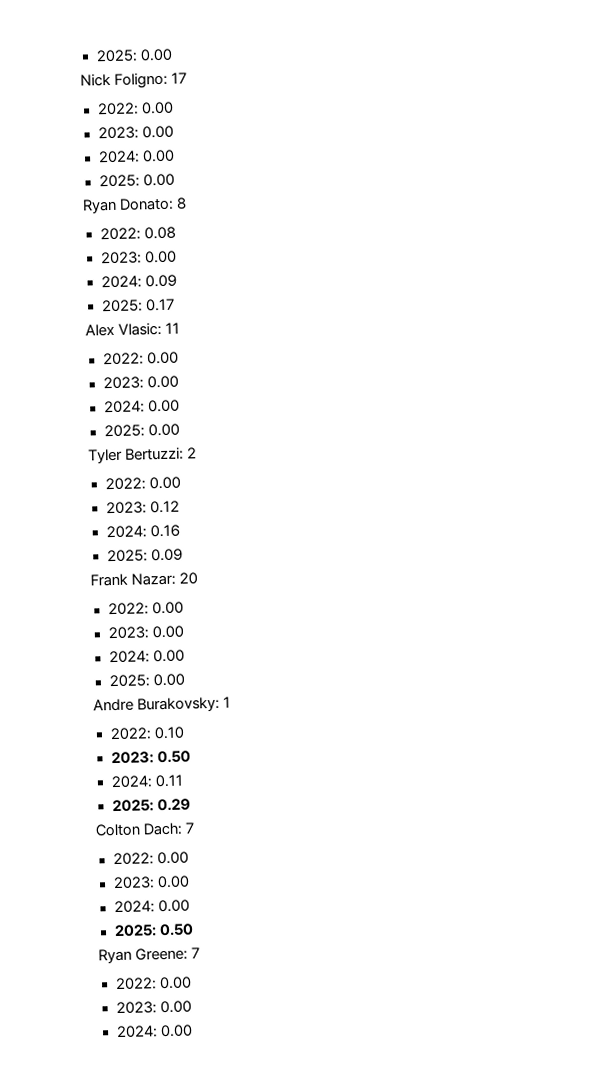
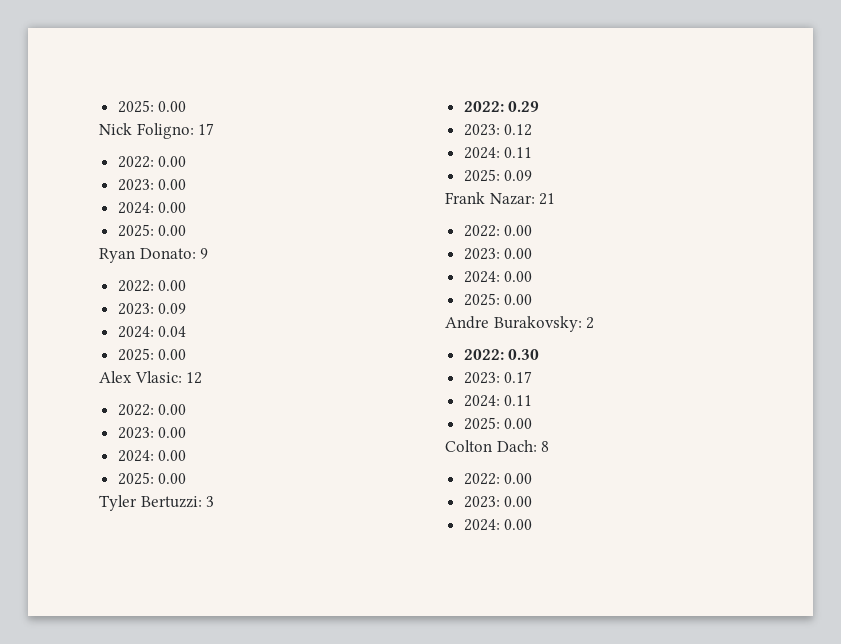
- Ryan Donato: 8
- 2022: 0.08
- 2023: 0.00
- 2024: 0.09
- 2025: 0.17
+ Ryan Donato: 9
+ 2022: 0.00
+ 2023: 0.09
+ 2024: 0.04
+ 2025: 0.00
- Alex Vlasic: 11
+ Alex Vlasic: 12
- Tyler Bertuzzi: 2
- 2022: 0.00
+ Tyler Bertuzzi: 3
+ 2022: 0.29
  2023: 0.12
- 2024: 0.16
+ 2024: 0.11
- Frank Nazar: 20
+ Frank Nazar: 21
- Andre Burakovsky: 1
- 2022: 0.10
- 2023: 0.50
+ Andre Burakovsky: 2
+ 2022: 0.30
+ 2023: 0.17
  2024: 0.11
- 2025: 0.29
+ 2025: 0.00
- Colton Dach: 7
- 2022: 0.00
- 2023: 0.00
- 2024: 0.00
- 2025: 0.50
- Ryan Greene: 7
+ Colton Dach: 8

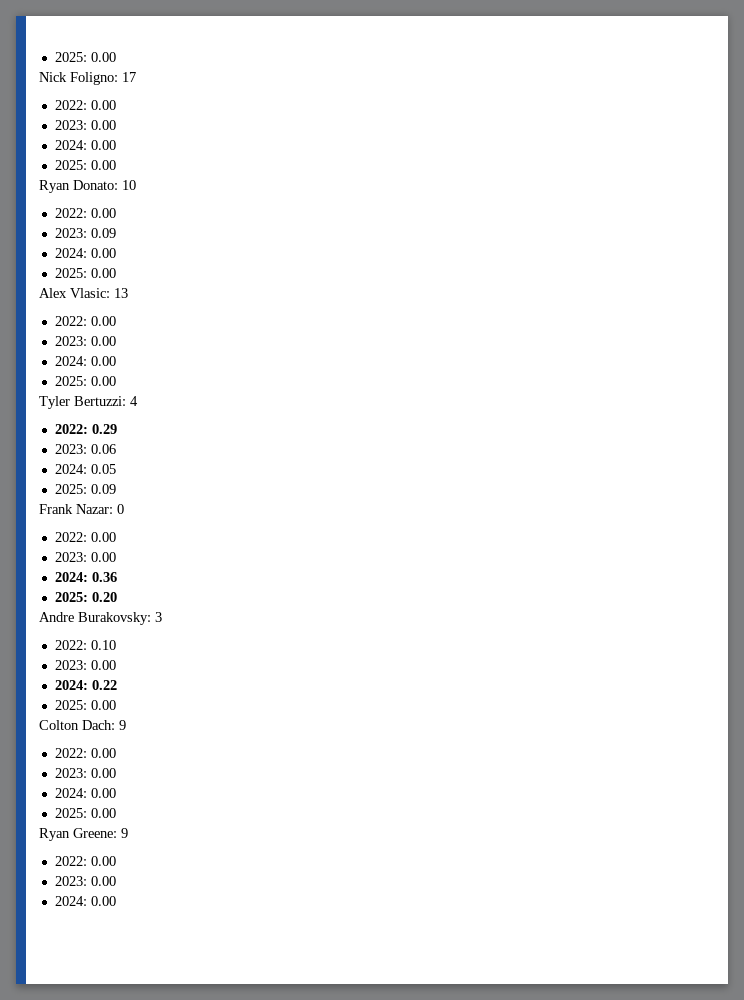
- Ryan Donato: 9
+ Ryan Donato: 10
  2023: 0.09
- 2024: 0.04
+ 2024: 0.00
- Alex Vlasic: 12
+ Alex Vlasic: 13
- Tyler Bertuzzi: 3
+ Tyler Bertuzzi: 4
- 2023: 0.12
- 2024: 0.11
+ 2023: 0.06
+ 2024: 0.05
- Frank Nazar: 21
+ Frank Nazar: 0
+ 2022: 0.00
+ 2023: 0.00
+ 2024: 0.36
+ 2025: 0.20
+ Andre Burakovsky: 3
+ 2022: 0.10
+ 2023: 0.00
+ 2024: 0.22
+ 2025: 0.00
+ Colton Dach: 9
  2022: 0.00
  2023: 0.00
  2024: 0.00
  2025: 0.00
- Andre Burakovsky: 2
- 2022: 0.30
- 2023: 0.17
- 2024: 0.11
- 2025: 0.00
- Colton Dach: 8
+ Ryan Greene: 9

